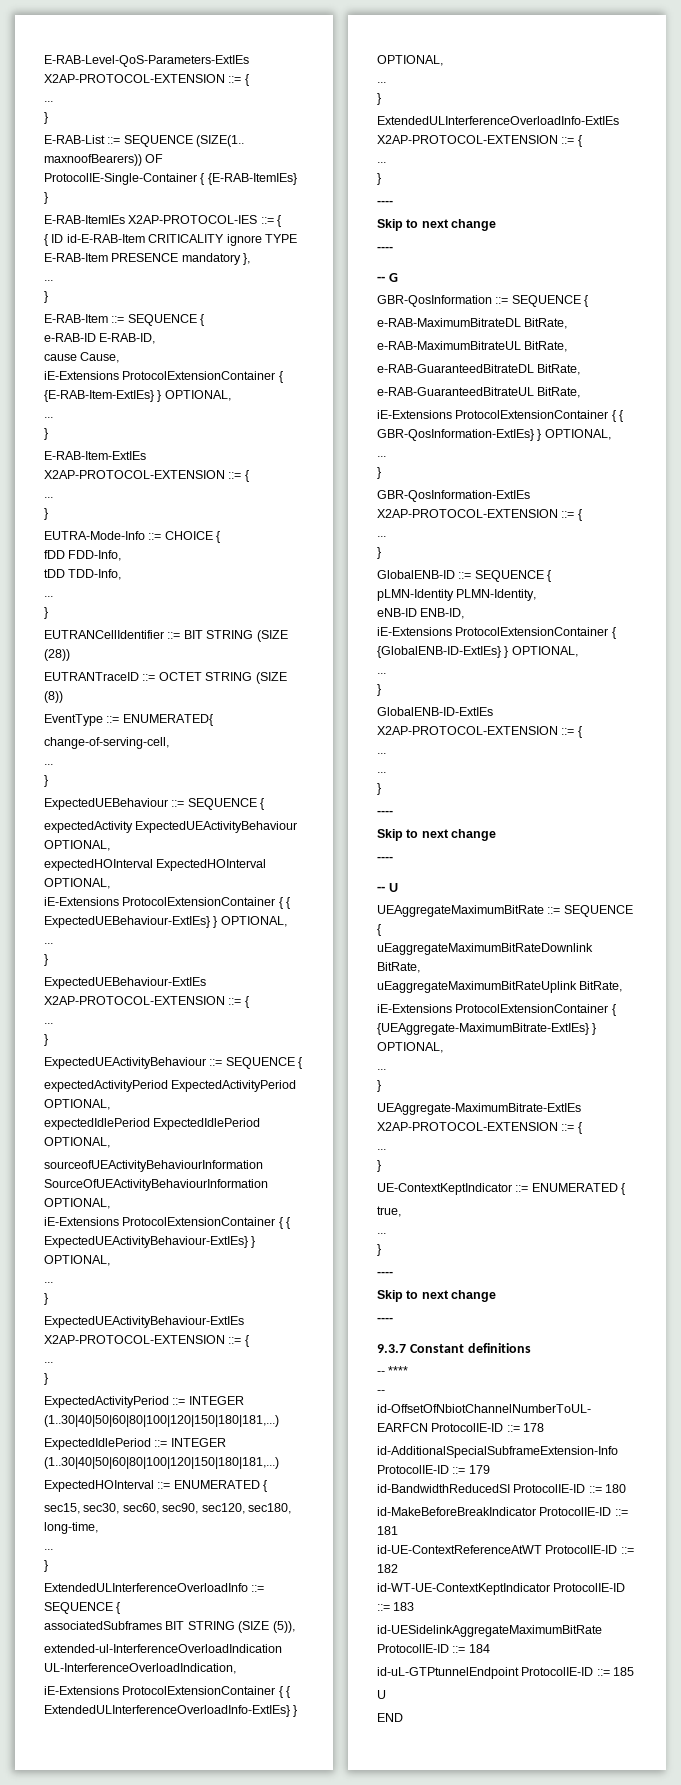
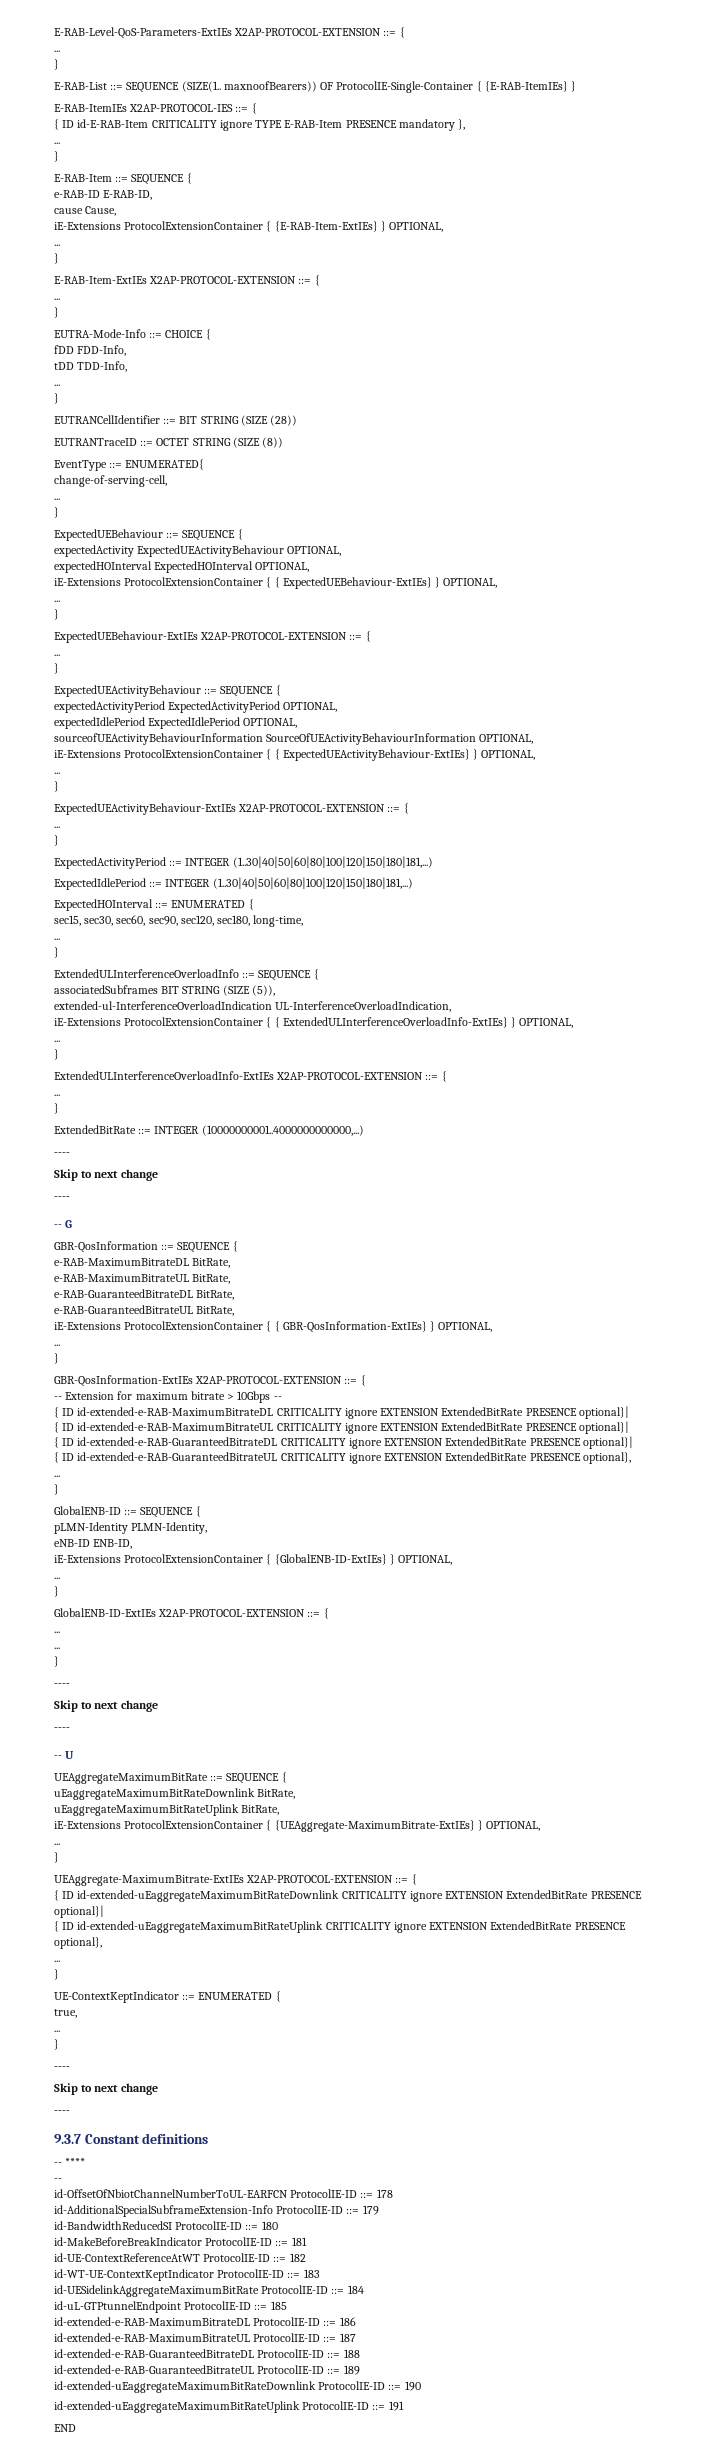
+ ExtendedBitRate ::= INTEGER (10000000001..4000000000000,...)
+ -- Extension for maximum bitrate > 10Gbps --
+ { ID id-extended-e-RAB-MaximumBitrateDL CRITICALITY ignore EXTENSION ExtendedBitRate PRESENCE optional}|
+ { ID id-extended-e-RAB-MaximumBitrateUL CRITICALITY ignore EXTENSION ExtendedBitRate PRESENCE optional}|
+ { ID id-extended-e-RAB-GuaranteedBitrateDL CRITICALITY ignore EXTENSION ExtendedBitRate PRESENCE optional}|
+ { ID id-extended-e-RAB-GuaranteedBitrateUL CRITICALITY ignore EXTENSION ExtendedBitRate PRESENCE optional},
+ { ID id-extended-uEaggregateMaximumBitRateDownlink CRITICALITY ignore EXTENSION ExtendedBitRate PRESENCE optional}|
+ { ID id-extended-uEaggregateMaximumBitRateUplink CRITICALITY ignore EXTENSION ExtendedBitRate PRESENCE optional},
  id-uL-GTPtunnelEndpoint ProtocolIE-ID ::= 185
- U
+ id-extended-e-RAB-MaximumBitrateDL ProtocolIE-ID ::= 186
+ id-extended-e-RAB-MaximumBitrateUL ProtocolIE-ID ::= 187
+ id-extended-e-RAB-GuaranteedBitrateDL ProtocolIE-ID ::= 188
+ id-extended-e-RAB-GuaranteedBitrateUL ProtocolIE-ID ::= 189
+ id-extended-uEaggregateMaximumBitRateDownlink ProtocolIE-ID ::= 190
+ id-extended-uEaggregateMaximumBitRateUplink ProtocolIE-ID ::= 191

